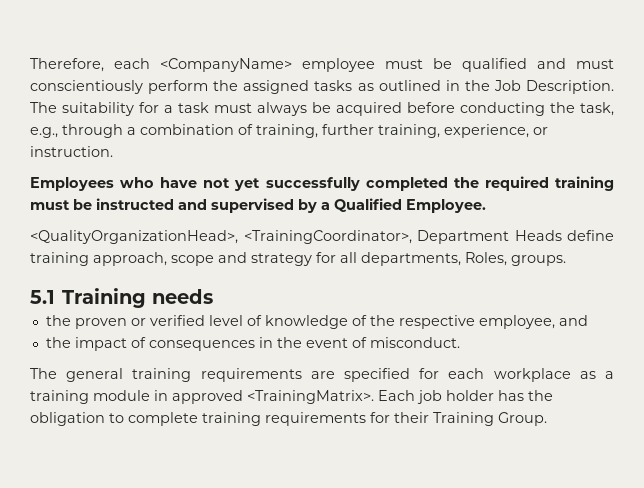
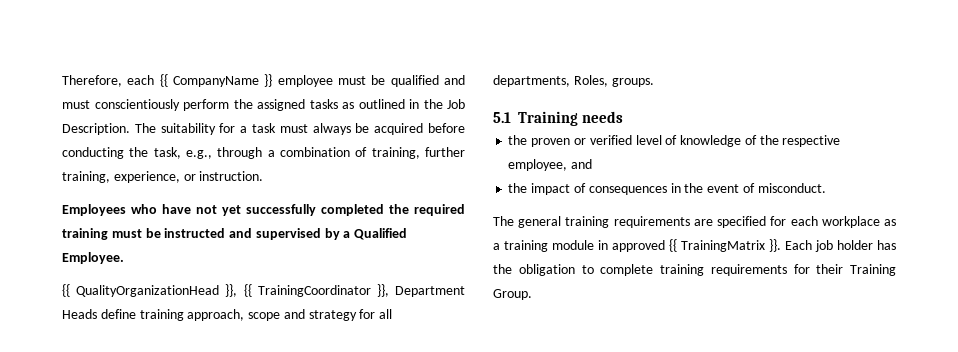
- Therefore, each <CompanyName> employee must be qualified and must conscientiously perform the assigned tasks as outlined in the Job Description.
+ Therefore, each {{ CompanyName }} employee must be qualified and must conscientiously perform the assigned tasks as outlined in the Job Description.
- <QualityOrganizationHead>, <TrainingCoordinator>, Department Heads define training approach, scope and strategy for all departments, Roles, groups.
+ {{ QualityOrganizationHead }}, {{ TrainingCoordinator }}, Department Heads define training approach, scope and strategy for all departments, Roles, groups.
- The general training requirements are specified for each workplace as a training module in approved <TrainingMatrix>.
+ The general training requirements are specified for each workplace as a training module in approved {{ TrainingMatrix }}.

